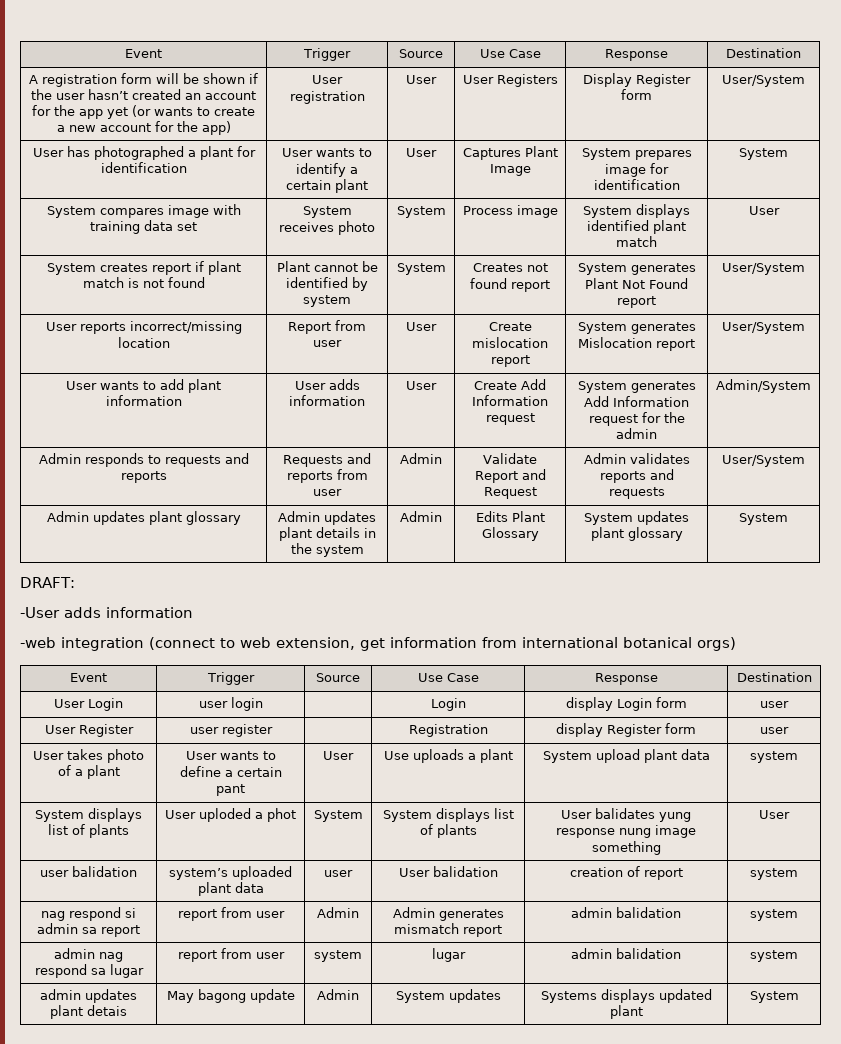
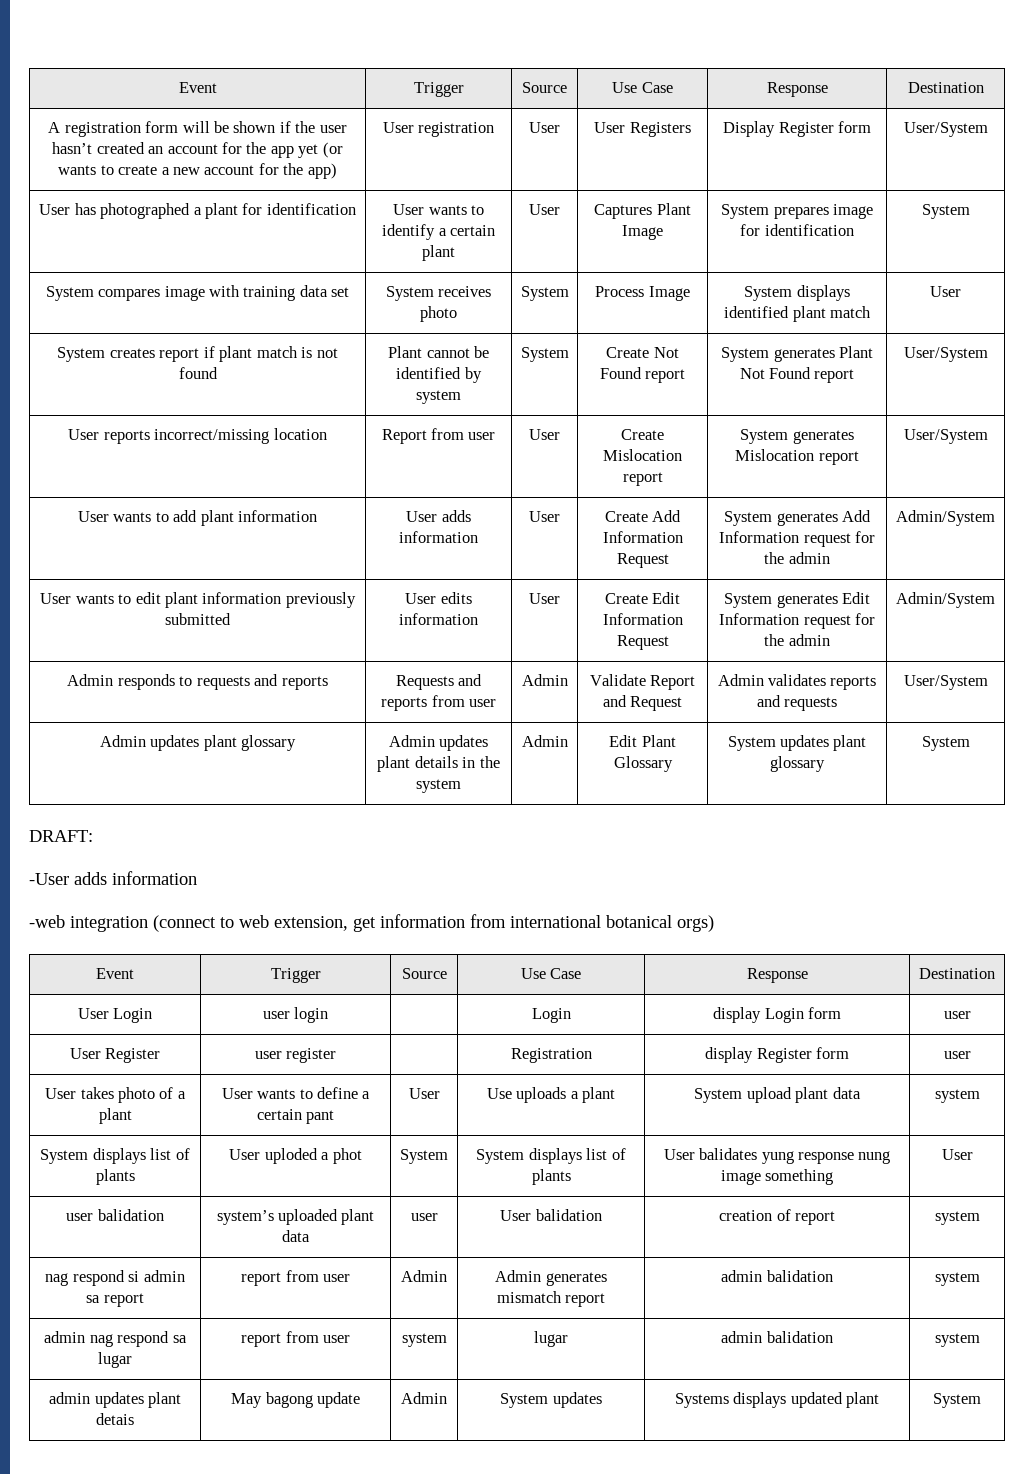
- System compares image with training data set | System receives photo | System | Process image | System displays identified plant match | User
+ System compares image with training data set | System receives photo | System | Process Image | System displays identified plant match | User
- System creates report if plant match is not found | Plant cannot be identified by system | System | Creates not found report | System generates Plant Not Found report | User/System
+ System creates report if plant match is not found | Plant cannot be identified by system | System | Create Not Found report | System generates Plant Not Found report | User/System
- User reports incorrect/missing location | Report from user | User | Create mislocation report | System generates Mislocation report | User/System
+ User reports incorrect/missing location | Report from user | User | Create Mislocation report | System generates Mislocation report | User/System
- User wants to add plant information | User adds information | User | Create Add Information request | System generates Add Information request for the admin | Admin/System
+ User wants to add plant information | User adds information | User | Create Add Information Request | System generates Add Information request for the admin | Admin/System
+ User wants to edit plant information previously submitted | User edits information | User | Create Edit Information Request | System generates Edit Information request for the admin | Admin/System
- Admin updates plant glossary | Admin updates plant details in the system | Admin | Edits Plant Glossary | System updates plant glossary | System
+ Admin updates plant glossary | Admin updates plant details in the system | Admin | Edit Plant Glossary | System updates plant glossary | System

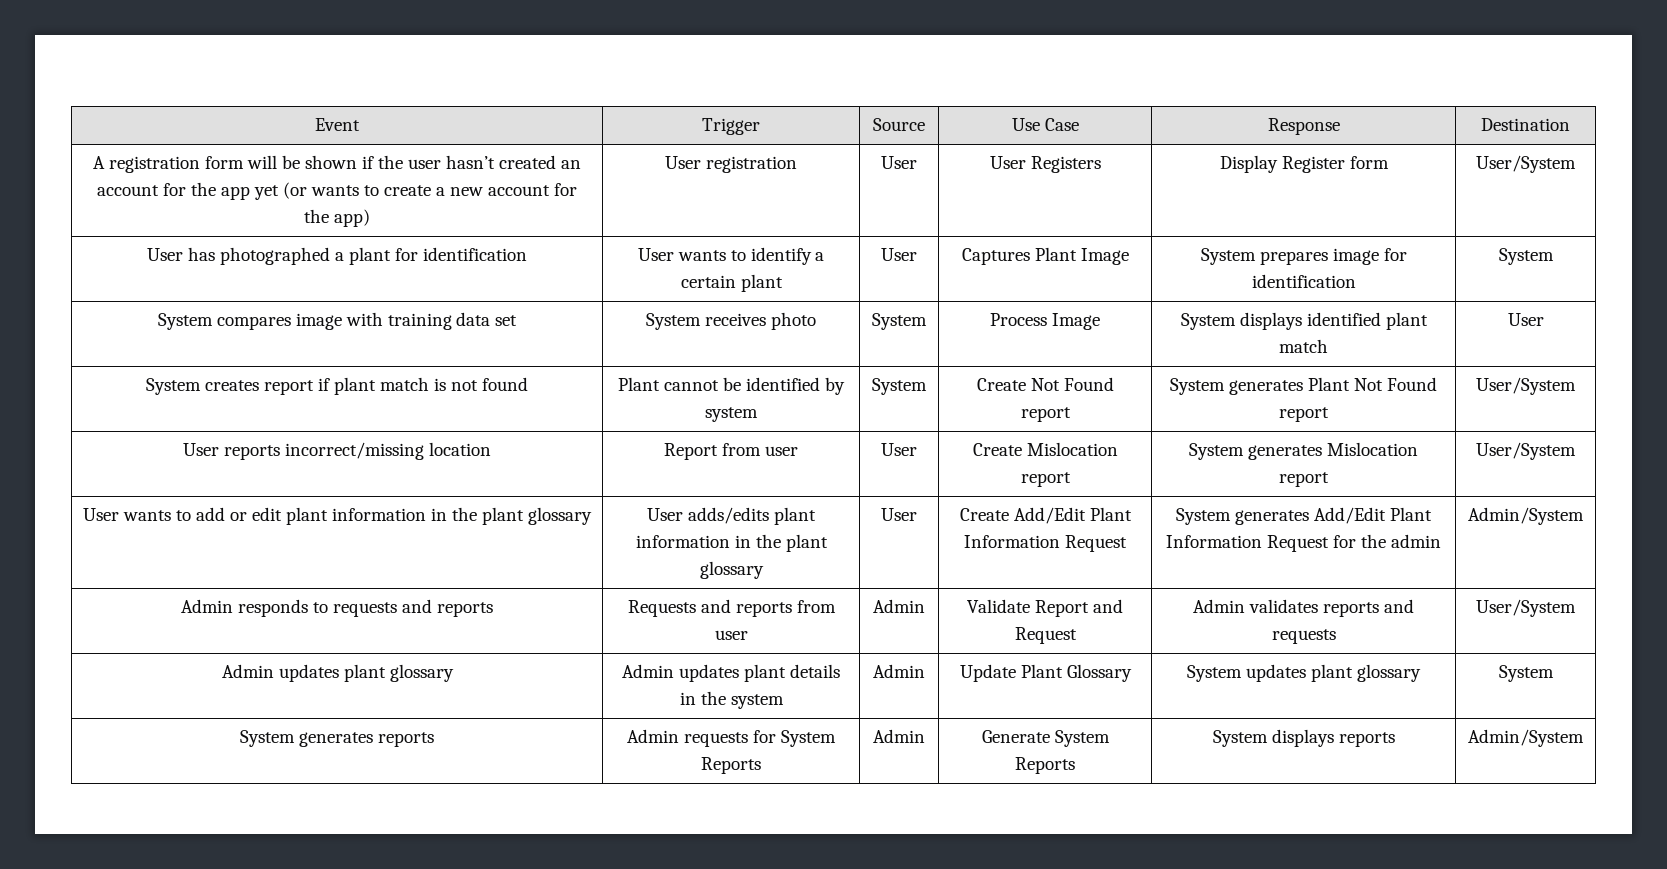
- User wants to add plant information | User adds information | User | Create Add Information Request | System generates Add Information request for the admin | Admin/System
- User wants to edit plant information previously submitted | User edits information | User | Create Edit Information Request | System generates Edit Information request for the admin | Admin/System
+ User wants to add or edit plant information in the plant glossary | User adds/edits plant information in the plant glossary | User | Create Add/Edit Plant Information Request | System generates Add/Edit Plant Information Request for the admin | Admin/System
- Admin updates plant glossary | Admin updates plant details in the system | Admin | Edit Plant Glossary | System updates plant glossary | System
+ Admin updates plant glossary | Admin updates plant details in the system | Admin | Update Plant Glossary | System updates plant glossary | System
- DRAFT:
- -User adds information
- -web integration (connect to web extension, get information from international botanical orgs)
- Event | Trigger | Source | Use Case | Response | Destination
- User Login | user login | | Login | display Login form | user
- User Register | user register | | Registration | display Register form | user
- User takes photo of a plant | User wants to define a certain pant | User | Use uploads a plant | System upload plant data | system
- System displays list of plants | User uploded a phot | System | System displays list of plants | User balidates yung response nung image something | User
- user balidation | system’s uploaded plant data | user | User balidation | creation of report | system
- nag respond si admin sa report | report from user | Admin | Admin generates mismatch report | admin balidation | system
- admin nag respond sa lugar | report from user | system | lugar | admin balidation | system
- admin updates plant detais | May bagong update | Admin | System updates | Systems displays updated plant | System
+ System generates reports | Admin requests for System Reports | Admin | Generate System Reports | System displays reports | Admin/System

